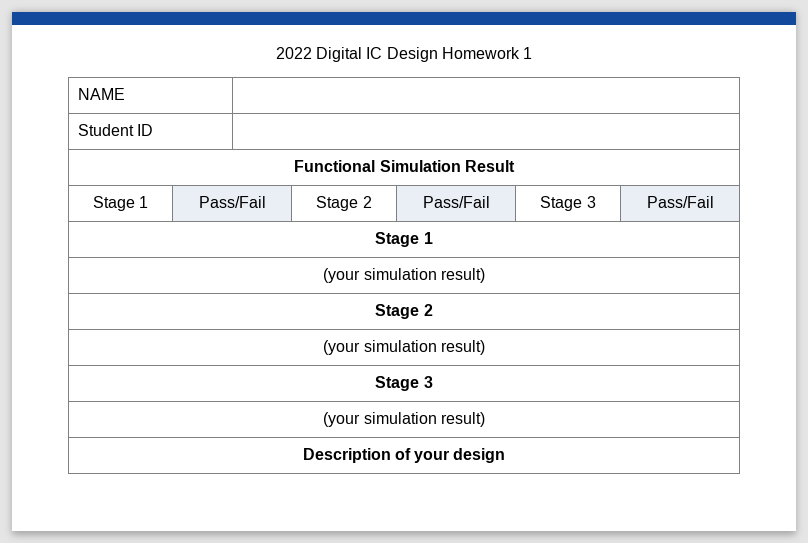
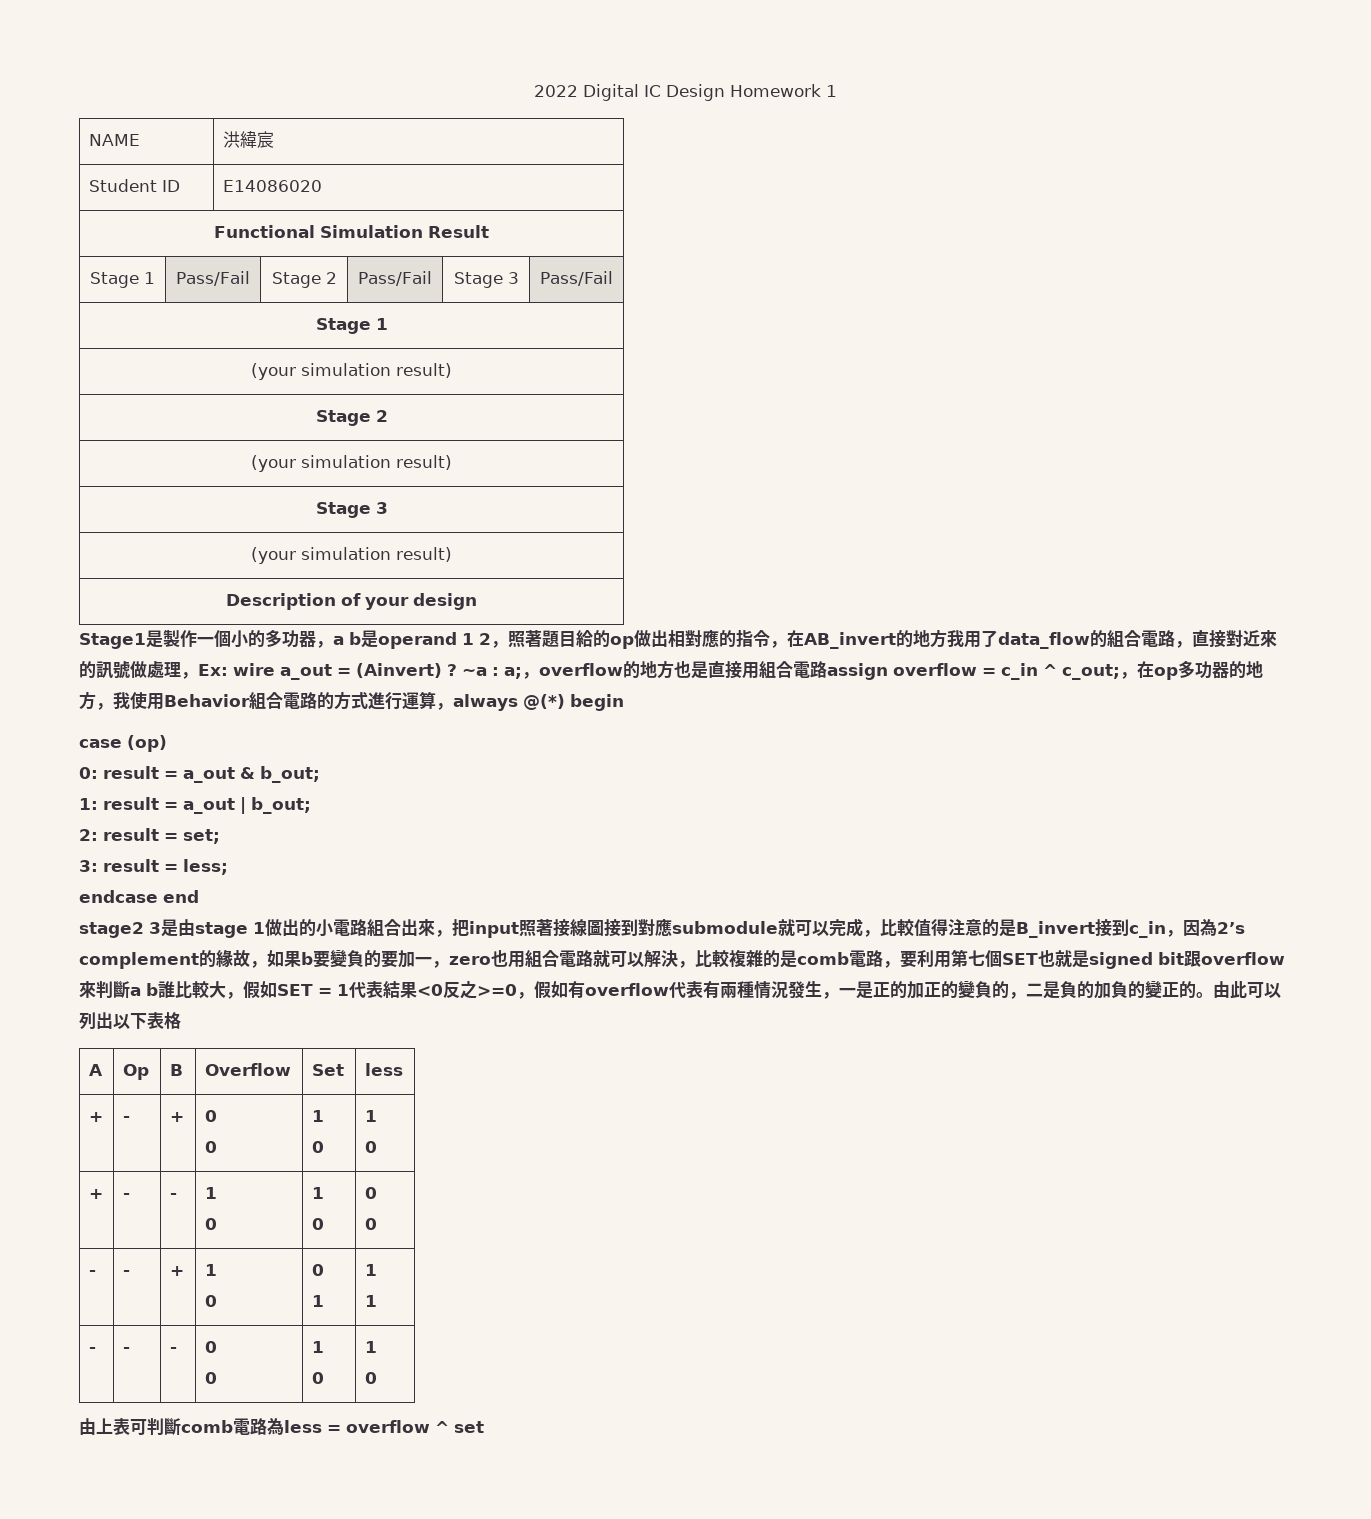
- NAME |
+ NAME | 洪緯宸
- Student ID |
+ Student ID | E14086020
+ Stage1是製作一個小的多功器，a b是operand 1 2，照著題目給的op做出相對應的指令，在AB_invert的地方我用了data_flow的組合電路，直接對近來的訊號做處理，Ex: wire a_out = (Ainvert) ? ~a : a;，overflow的地方也是直接用組合電路assign overflow = c_in ^ c_out;，在op多功器的地方，我使用Behavior組合電路的方式進行運算，always @(*) begin
+ case (op)
+ 0: result = a_out & b_out;
+ 1: result = a_out | b_out;
+ 2: result = set;
+ 3: result = less;
+ endcase end
+ stage2 3是由stage 1做出的小電路組合出來，把input照著接線圖接到對應submodule就可以完成，比較值得注意的是B_invert接到c_in，因為2’s complement的緣故，如果b要變負的要加一，zero也用組合電路就可以解決，比較複雜的是comb電路，要利用第七個SET也就是signed bit跟overflow來判斷a b誰比較大，假如SET = 1代表結果<0反之>=0，假如有overflow代表有兩種情況發生，一是正的加正的變負的，二是負的加負的變正的。由此可以列出以下表格
+ A | Op | B | Overflow | Set | less
+ + | - | + | 0
+ 0 | 1
+ 0 | 1
+ 0
+ + | - | - | 1
+ 0 | 1
+ 0 | 0
+ 0
+ - | - | + | 1
+ 0 | 0
+ 1 | 1
+ 1
+ - | - | - | 0
+ 0 | 1
+ 0 | 1
+ 0
+ 由上表可判斷comb電路為less = overflow ^ set

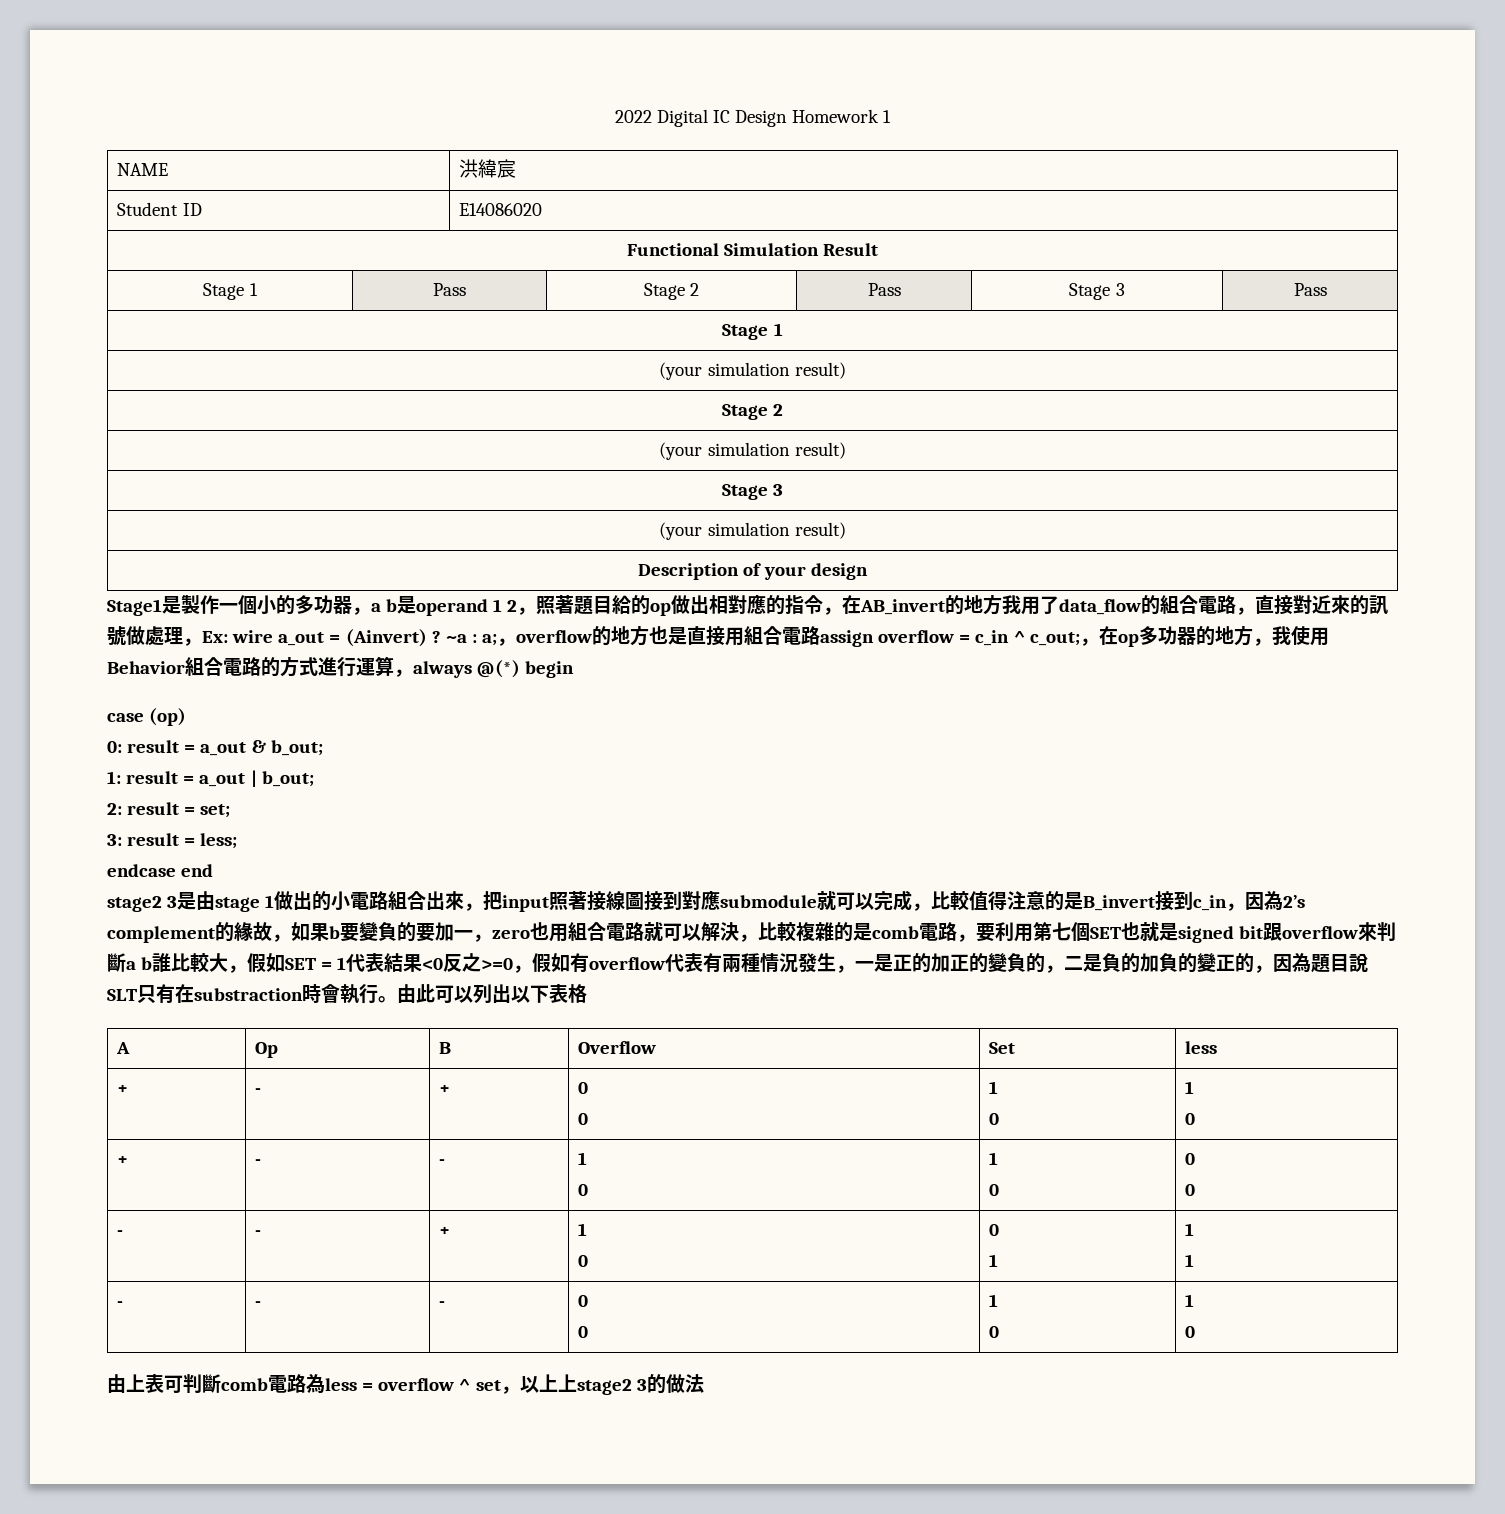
- Stage 1 | Pass/Fail | Stage 2 | Pass/Fail | Stage 3 | Pass/Fail
+ Stage 1 | Pass | Stage 2 | Pass | Stage 3 | Pass
- stage2 3是由stage 1做出的小電路組合出來，把input照著接線圖接到對應submodule就可以完成，比較值得注意的是B_invert接到c_in，因為2’s complement的緣故，如果b要變負的要加一，zero也用組合電路就可以解決，比較複雜的是comb電路，要利用第七個SET也就是signed bit跟overflow來判斷a b誰比較大，假如SET = 1代表結果<0反之>=0，假如有overflow代表有兩種情況發生，一是正的加正的變負的，二是負的加負的變正的。
+ stage2 3是由stage 1做出的小電路組合出來，把input照著接線圖接到對應submodule就可以完成，比較值得注意的是B_invert接到c_in，因為2’s complement的緣故，如果b要變負的要加一，zero也用組合電路就可以解決，比較複雜的是comb電路，要利用第七個SET也就是signed bit跟overflow來判斷a b誰比較大，假如SET = 1代表結果<0反之>=0，假如有overflow代表有兩種情況發生，一是正的加正的變負的，二是負的加負的變正的，因為題目說SLT只有在substraction時會執行。
- 由上表可判斷comb電路為less = overflow ^ set
+ 由上表可判斷comb電路為less = overflow ^ set，以上上stage2 3的做法

